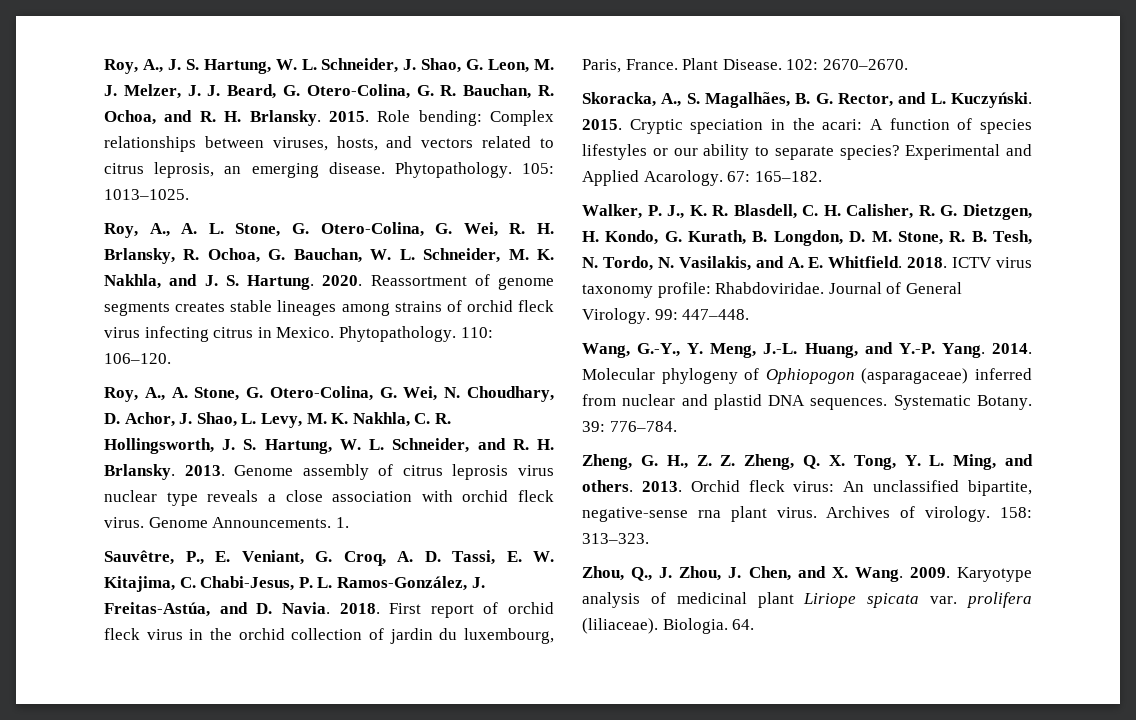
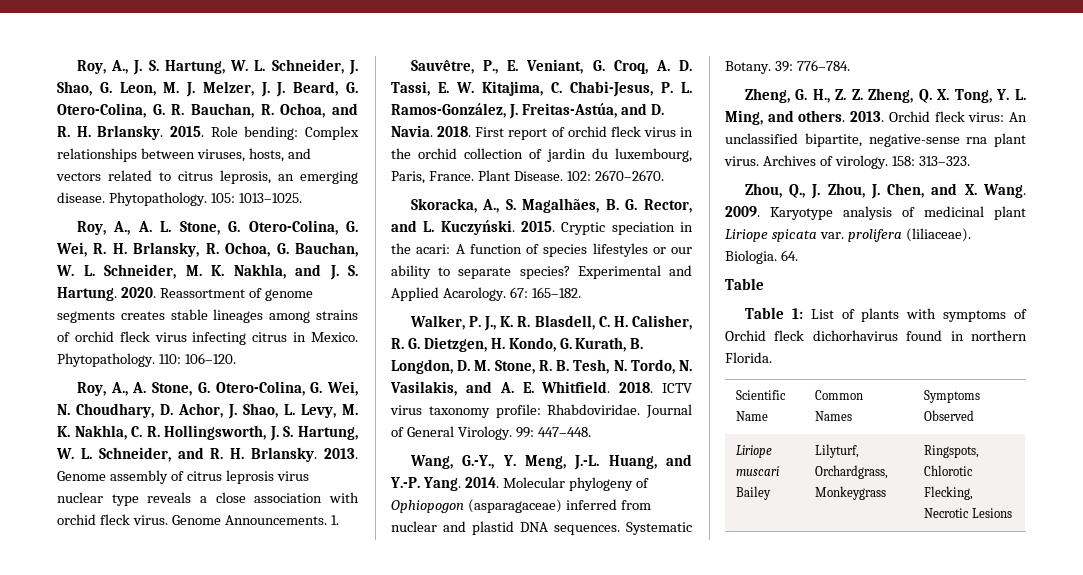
  64.
+ Table
+ Table 1: List of plants with symptoms of Orchid fleck dichorhavirus found in northern Florida.
+ Scientific Name | Common Names | Symptoms Observed
+ Liriope muscari Bailey | Lilyturf, Orchardgrass, Monkeygrass | Ringspots, Chlorotic Flecking, Necrotic Lesions

